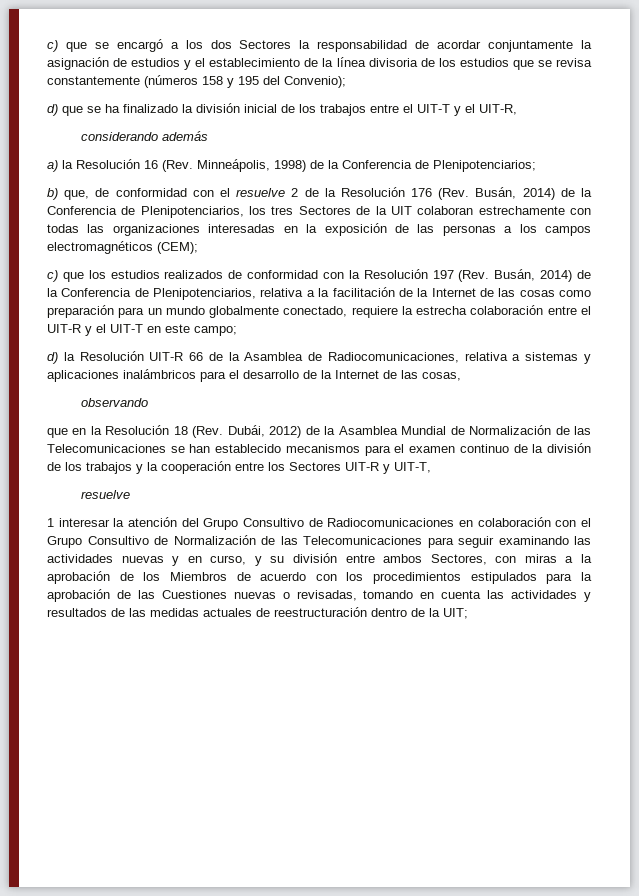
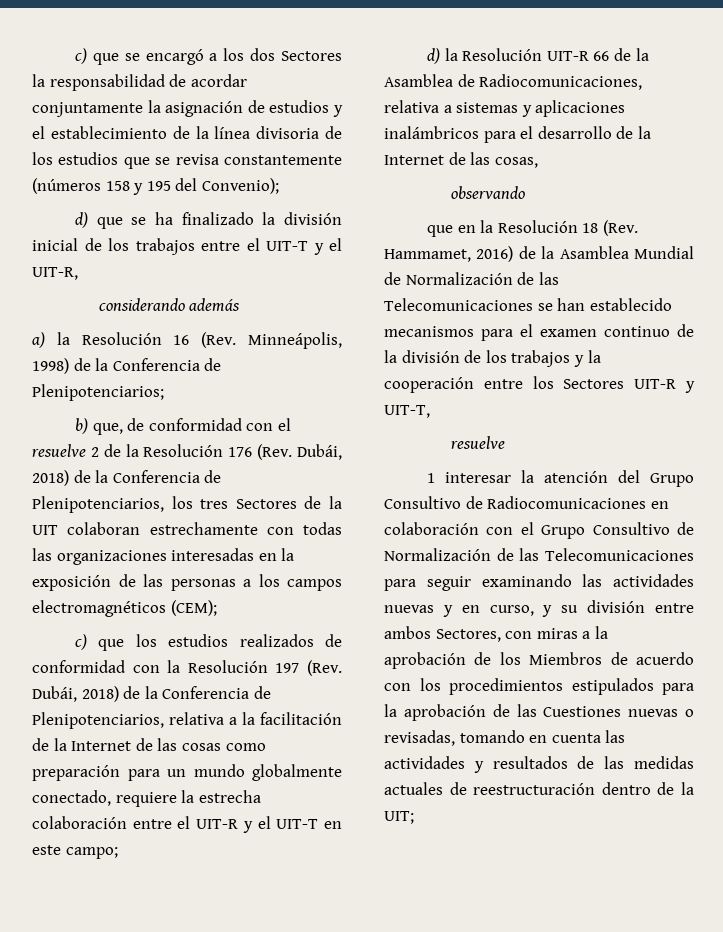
- b) que, de conformidad con el resuelve 2 de la Resolución 176 (Rev. Busán, 2014) de la Conferencia de Plenipotenciarios, los tres Sectores de la UIT colaboran estrechamente con todas las organizaciones interesadas en la exposición de las personas a los campos electromagnéticos (CEM);
+ b) que, de conformidad con el resuelve 2 de la Resolución 176 (Rev. Dubái, 2018) de la Conferencia de Plenipotenciarios, los tres Sectores de la UIT colaboran estrechamente con todas las organizaciones interesadas en la exposición de las personas a los campos electromagnéticos (CEM);
- c) que los estudios realizados de conformidad con la Resolución 197 (Rev. Busán, 2014) de la Conferencia de Plenipotenciarios, relativa a la facilitación de la Internet de las cosas como preparación para un mundo globalmente conectado, requiere la estrecha colaboración entre el UIT-R y el UIT-T en este campo;
+ c) que los estudios realizados de conformidad con la Resolución 197 (Rev. Dubái, 2018) de la Conferencia de Plenipotenciarios, relativa a la facilitación de la Internet de las cosas como preparación para un mundo globalmente conectado, requiere la estrecha colaboración entre el UIT-R y el UIT-T en este campo;
- que en la Resolución 18 (Rev. Dubái, 2012) de la Asamblea Mundial de Normalización de las Telecomunicaciones se han establecido mecanismos para el examen continuo de la división de los trabajos y la cooperación entre los Sectores UIT-R y UIT-T,
+ que en la Resolución 18 (Rev. Hammamet, 2016) de la Asamblea Mundial de Normalización de las Telecomunicaciones se han establecido mecanismos para el examen continuo de la división de los trabajos y la cooperación entre los Sectores UIT-R y UIT-T,

